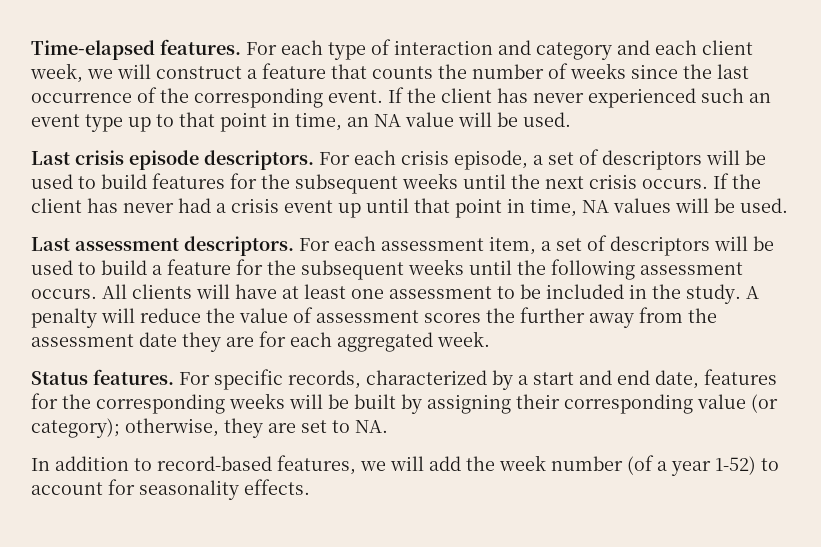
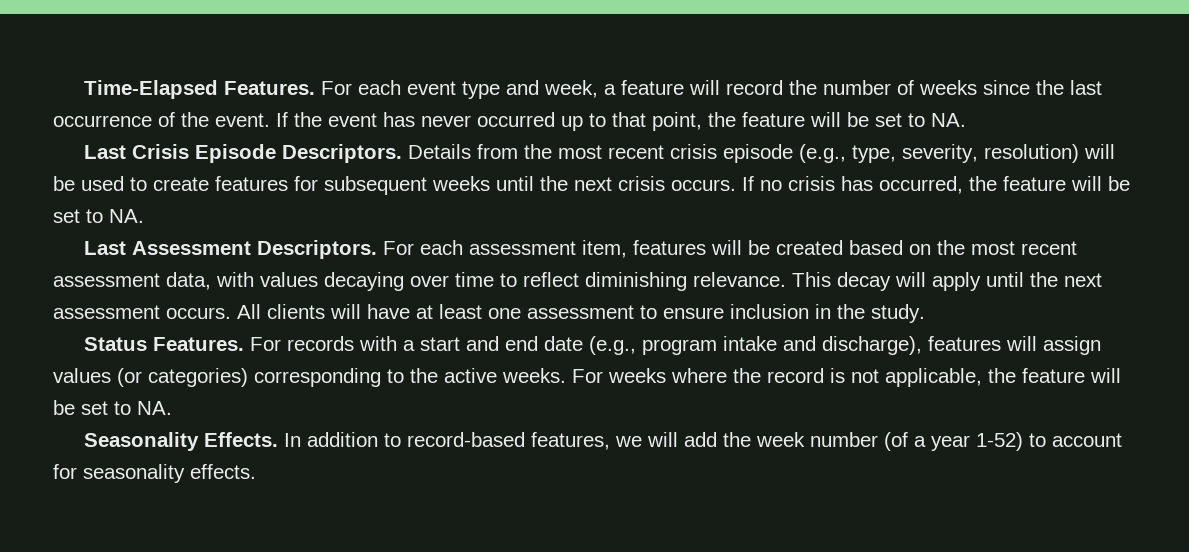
- Time-elapsed features. For each type of interaction and category and each client week, we will construct a feature that counts the number of weeks since the last occurrence of the corresponding event.
+ Time-Elapsed Features. For each event type and week, a feature will record the number of weeks since the last occurrence of the event.
- If the client has never experienced such an event type up to that point in time, an NA value will be used.
- Last crisis episode descriptors. For each crisis episode, a set of descriptors will be used to build features for the subsequent weeks until the next crisis occurs.
+ If the event has never occurred up to that point, the feature will be set to NA.
+ Last Crisis Episode Descriptors. Details from the most recent crisis episode (e.g., type, severity, resolution) will be used to create features for subsequent weeks until the next crisis occurs.
- If the client has never had a crisis event up until that point in time, NA values will be used.
- Last assessment descriptors.
+ If no crisis has occurred, the feature will be set to NA.
+ Last Assessment Descriptors.
- For each assessment item, a set of descriptors will be used to build a feature for the subsequent weeks until the following assessment occurs.
+ For each assessment item, features will be created based on the most recent assessment data, with values decaying over time to reflect diminishing relevance. This decay will apply until the next assessment occurs.
- All clients will have at least one assessment to be included in the study. A penalty will reduce the value of assessment scores the further away from the assessment date they are for each aggregated week.
- Status features. For specific records, characterized by a start and end date, features for the corresponding weeks will be built by assigning their corresponding value (or category); otherwise, they are set to NA.
- In addition to record-based features, we will add the week number (of a year 1-52) to account for seasonality effects.
+ All clients will have at least one assessment to ensure inclusion in the study.
+ Status Features. For records with a start and end date (e.g., program intake and discharge), features will assign values (or categories) corresponding to the active weeks. For weeks where the record is not applicable, the feature will be set to NA.
+ Seasonality Effects. In addition to record-based features, we will add the week number (of a year 1-52) to account for seasonality effects.

